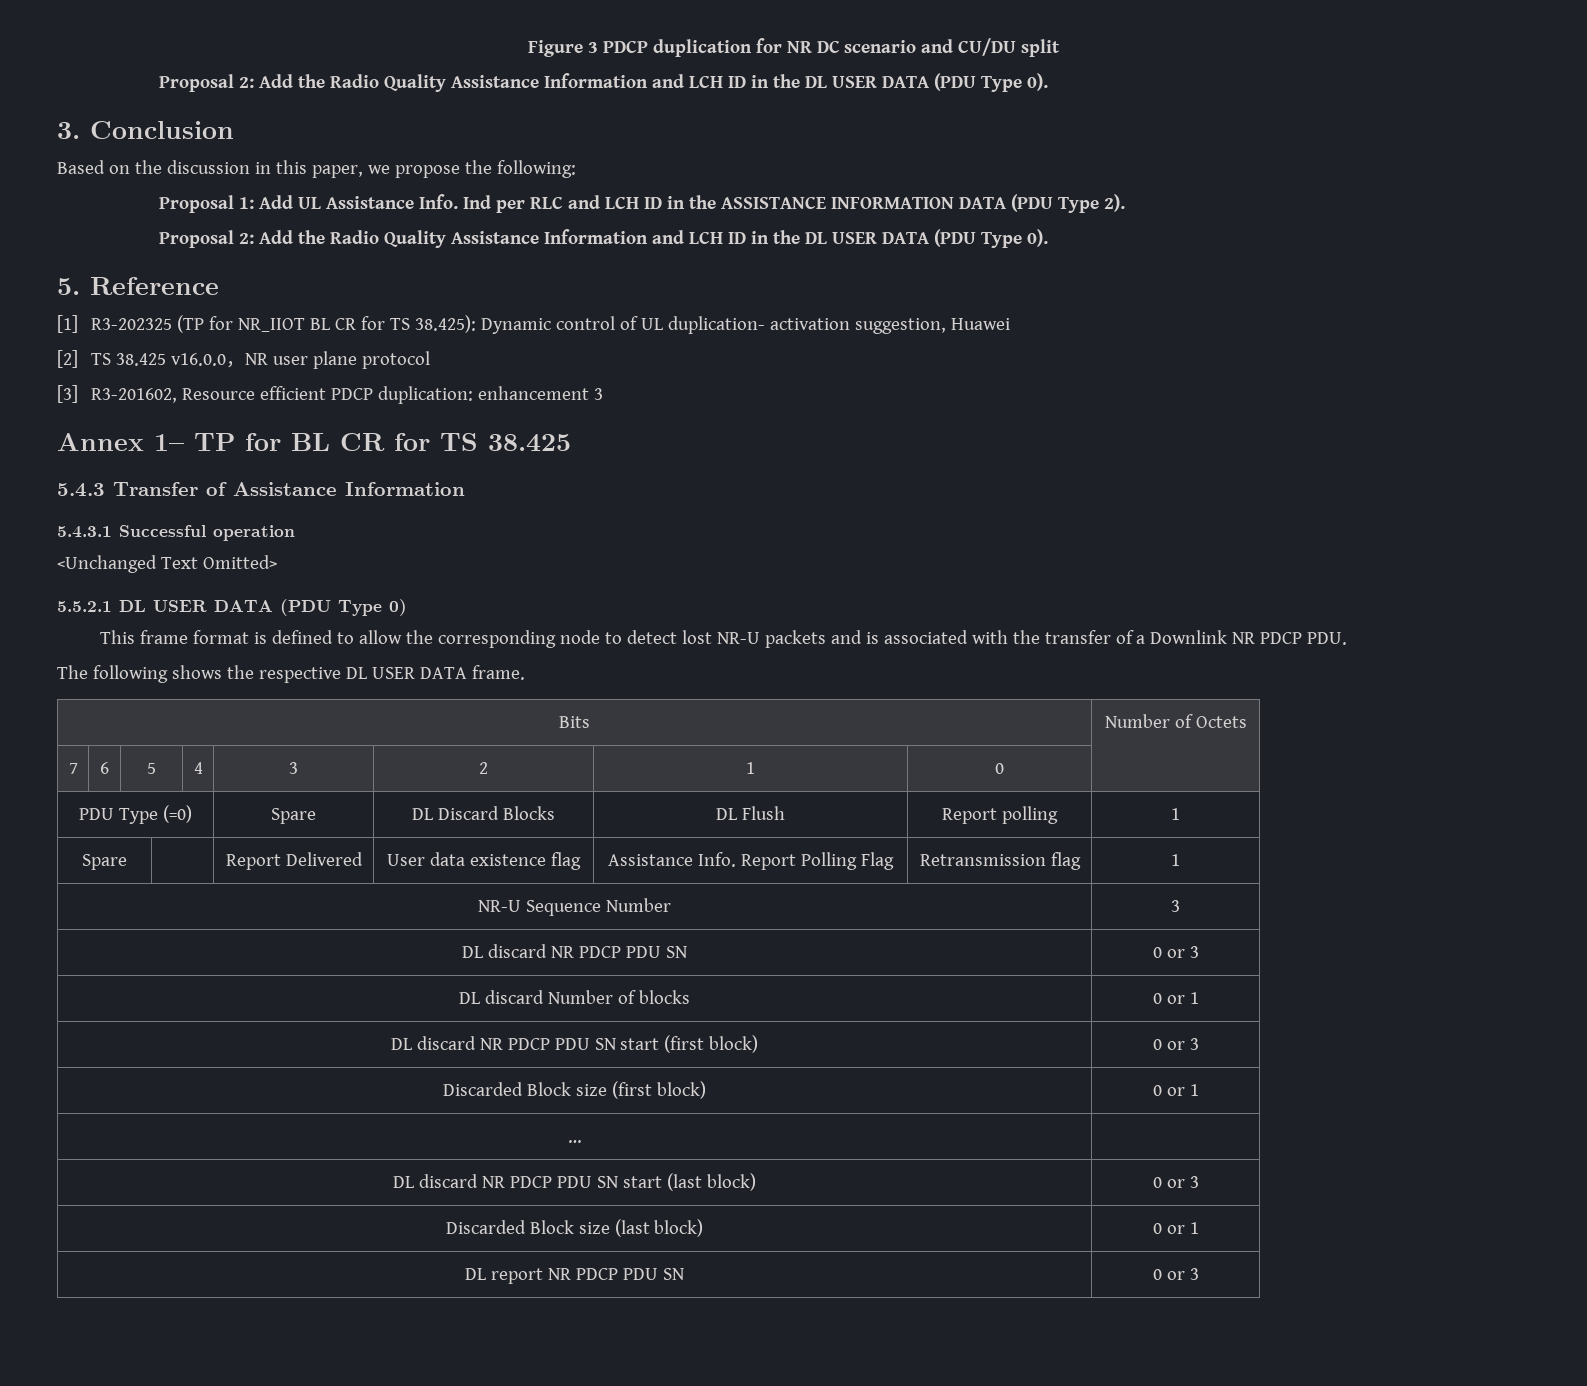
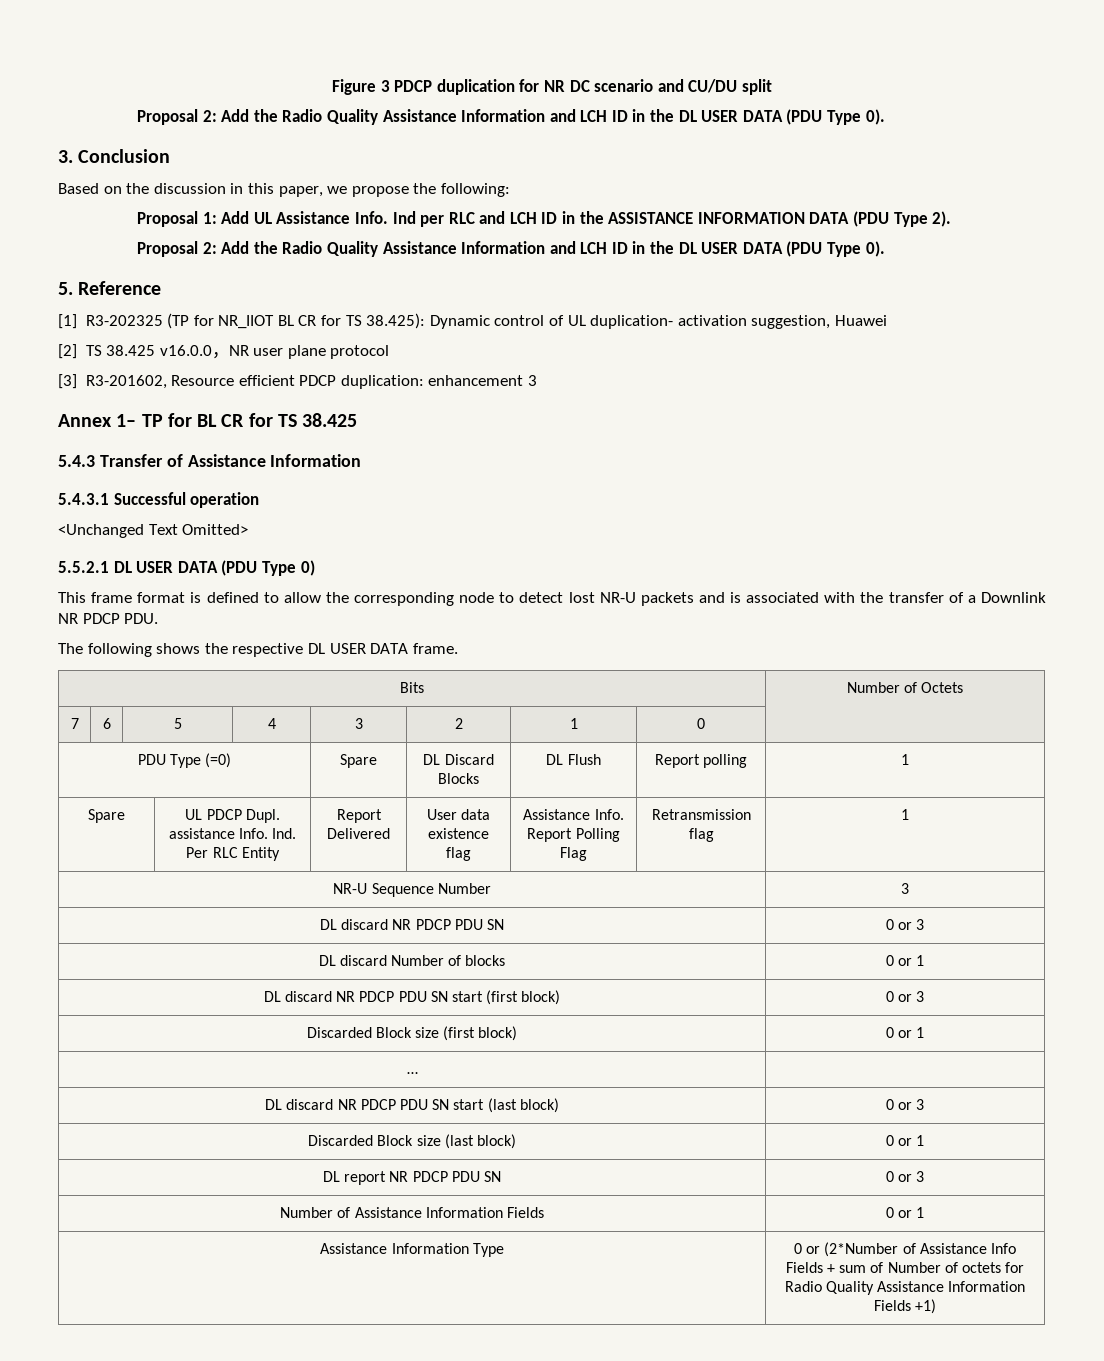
- Spare | | Report Delivered | User data existence flag | Assistance Info. Report Polling Flag | Retransmission flag | 1
+ Spare | UL PDCP Dupl. assistance Info. Ind. Per RLC Entity | Report Delivered | User data existence flag | Assistance Info. Report Polling Flag | Retransmission flag | 1
+ Number of Assistance Information Fields | 0 or 1
+ Assistance Information Type | 0 or (2*Number of Assistance Info Fields + sum of Number of octets for Radio Quality Assistance Information Fields +1)

